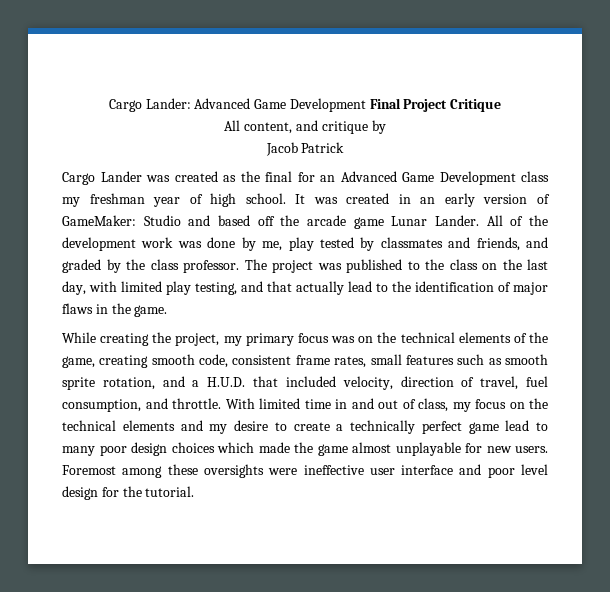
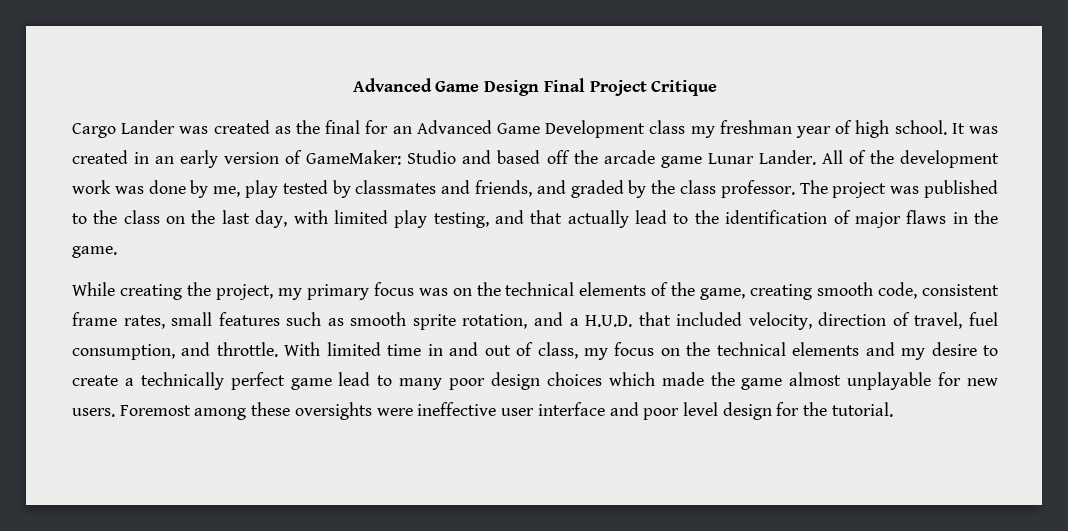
- Cargo Lander: Advanced Game Development Final Project Critique
+ Advanced Game Design Final Project Critique
- All content, and critique by
- Jacob Patrick

